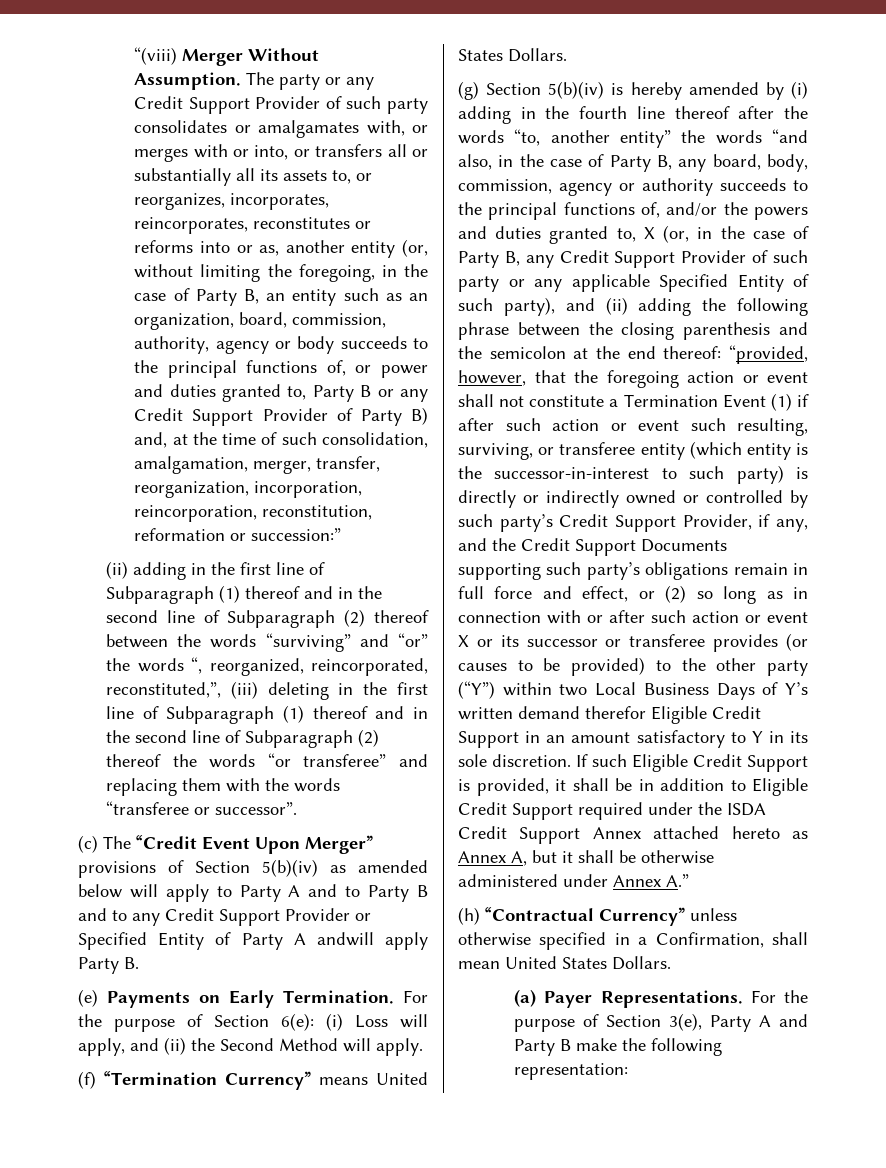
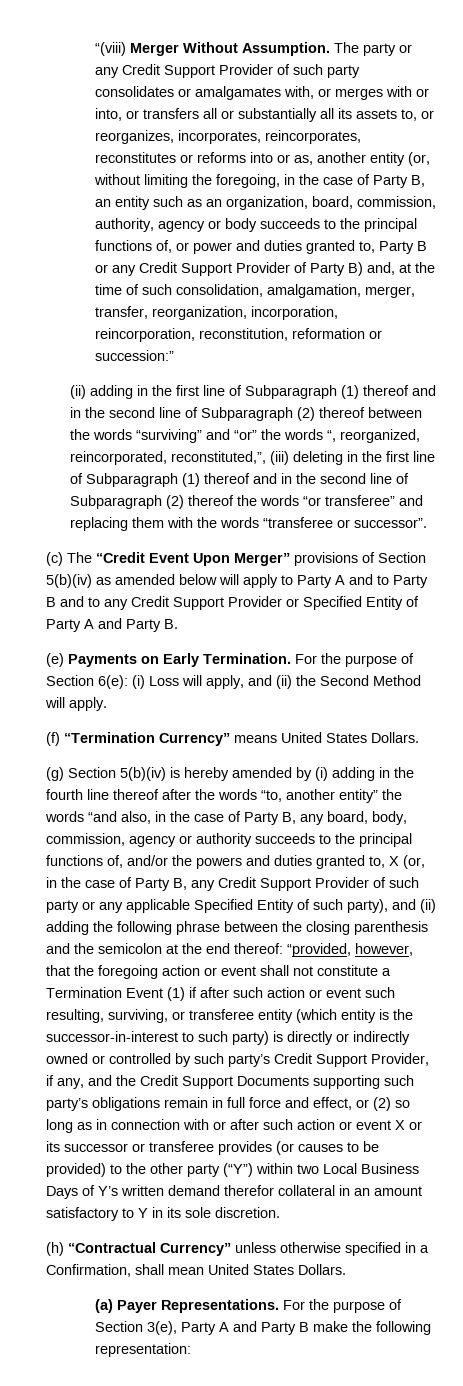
- (c) The “Credit Event Upon Merger” provisions of Section 5(b)(iv) as amended below will apply to Party A and to Party B and to any Credit Support Provider or Specified Entity of Party A andwill apply Party B.
+ (c) The “Credit Event Upon Merger” provisions of Section 5(b)(iv) as amended below will apply to Party A and to Party B and to any Credit Support Provider or Specified Entity of Party A and Party B.
- “provided, however, that the foregoing action or event shall not constitute a Termination Event (1) if after such action or event such resulting, surviving, or transferee entity (which entity is the successor-in-interest to such party) is directly or indirectly owned or controlled by such party’s Credit Support Provider, if any, and the Credit Support Documents supporting such party’s obligations remain in full force and effect, or (2) so long as in connection with or after such action or event X or its successor or transferee provides (or causes to be provided) to the other party (“Y”) within two Local Business Days of Y’s written demand therefor Eligible Credit Support in an amount satisfactory to Y in its sole discretion. If such Eligible Credit Support is provided, it shall be in addition to Eligible Credit Support required under the ISDA Credit Support Annex attached hereto as Annex A, but it shall be otherwise administered under Annex A.”
+ “provided, however, that the foregoing action or event shall not constitute a Termination Event (1) if after such action or event such resulting, surviving, or transferee entity (which entity is the successor-in-interest to such party) is directly or indirectly owned or controlled by such party’s Credit Support Provider, if any, and the Credit Support Documents supporting such party’s obligations remain in full force and effect, or (2) so long as in connection with or after such action or event X or its successor or transferee provides (or causes to be provided) to the other party (“Y”) within two Local Business Days of Y’s written demand therefor collateral in an amount satisfactory to Y in its sole discretion.

